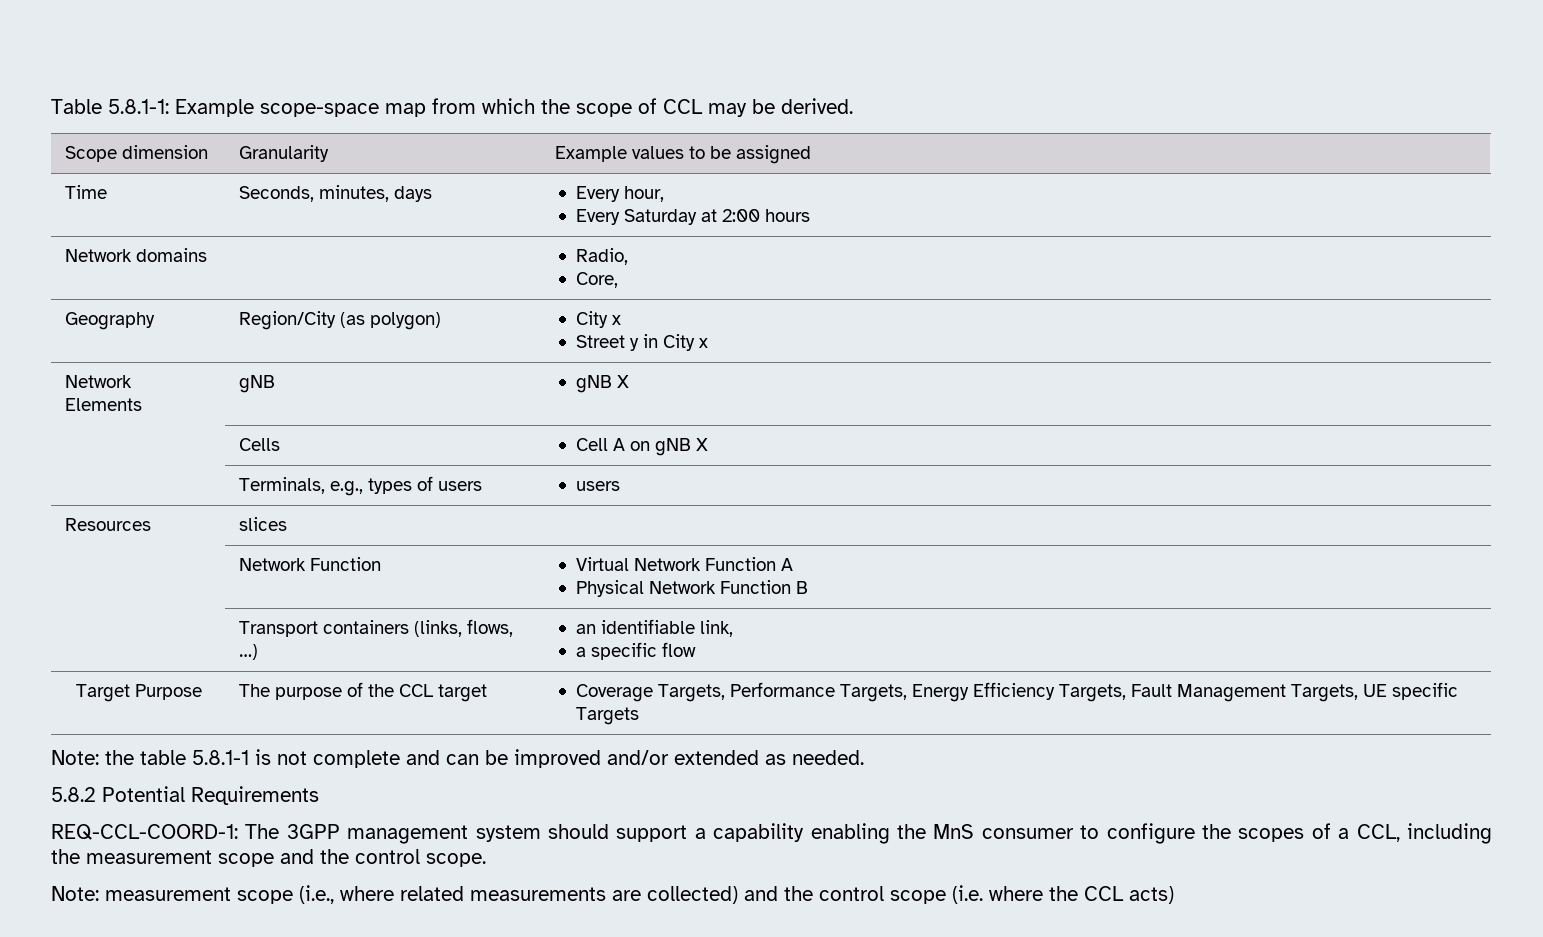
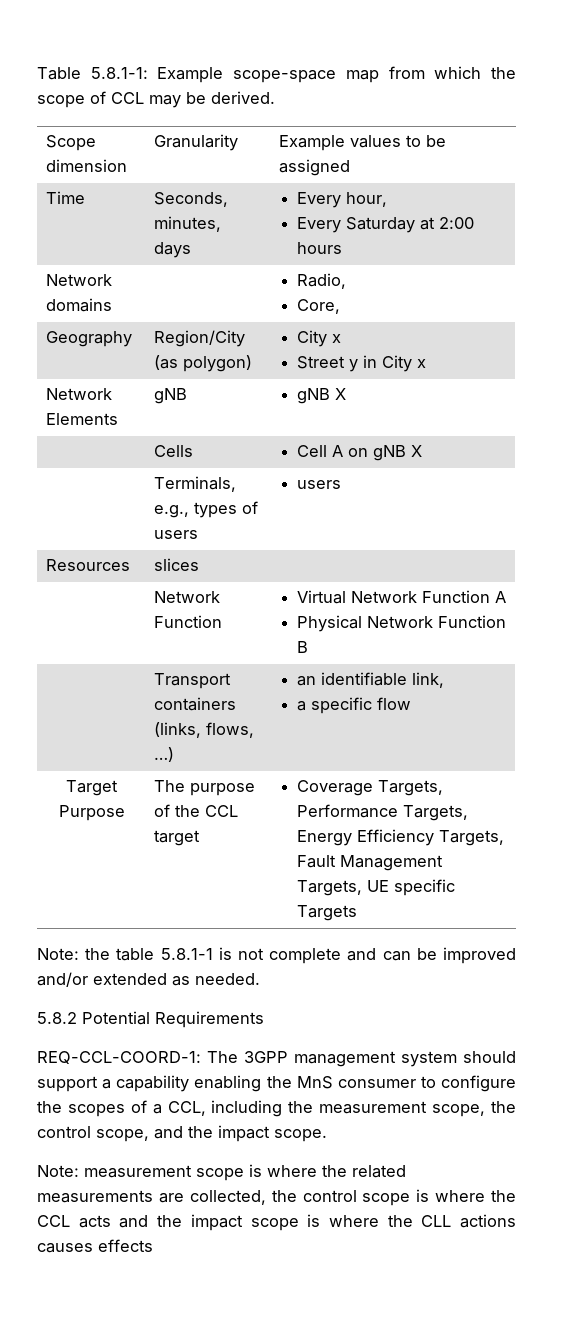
- REQ-CCL-COORD-1: The 3GPP management system should support a capability enabling the MnS consumer to configure the scopes of a CCL, including the measurement scope and the control scope.
+ REQ-CCL-COORD-1: The 3GPP management system should support a capability enabling the MnS consumer to configure the scopes of a CCL, including the measurement scope, the control scope, and the impact scope.
- Note: measurement scope (i.e., where related measurements are collected) and the control scope (i.e. where the CCL acts)
+ Note: measurement scope is where the related measurements are collected, the control scope is where the CCL acts and the impact scope is where the CLL actions causes effects

